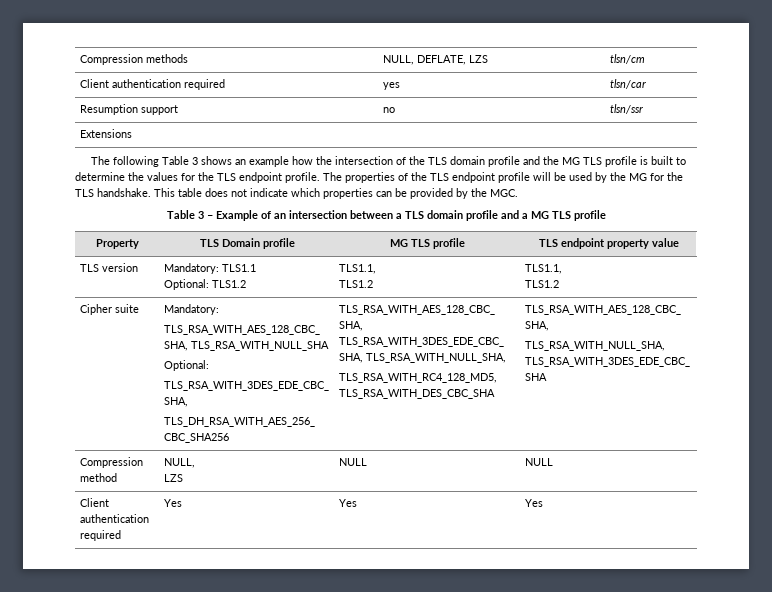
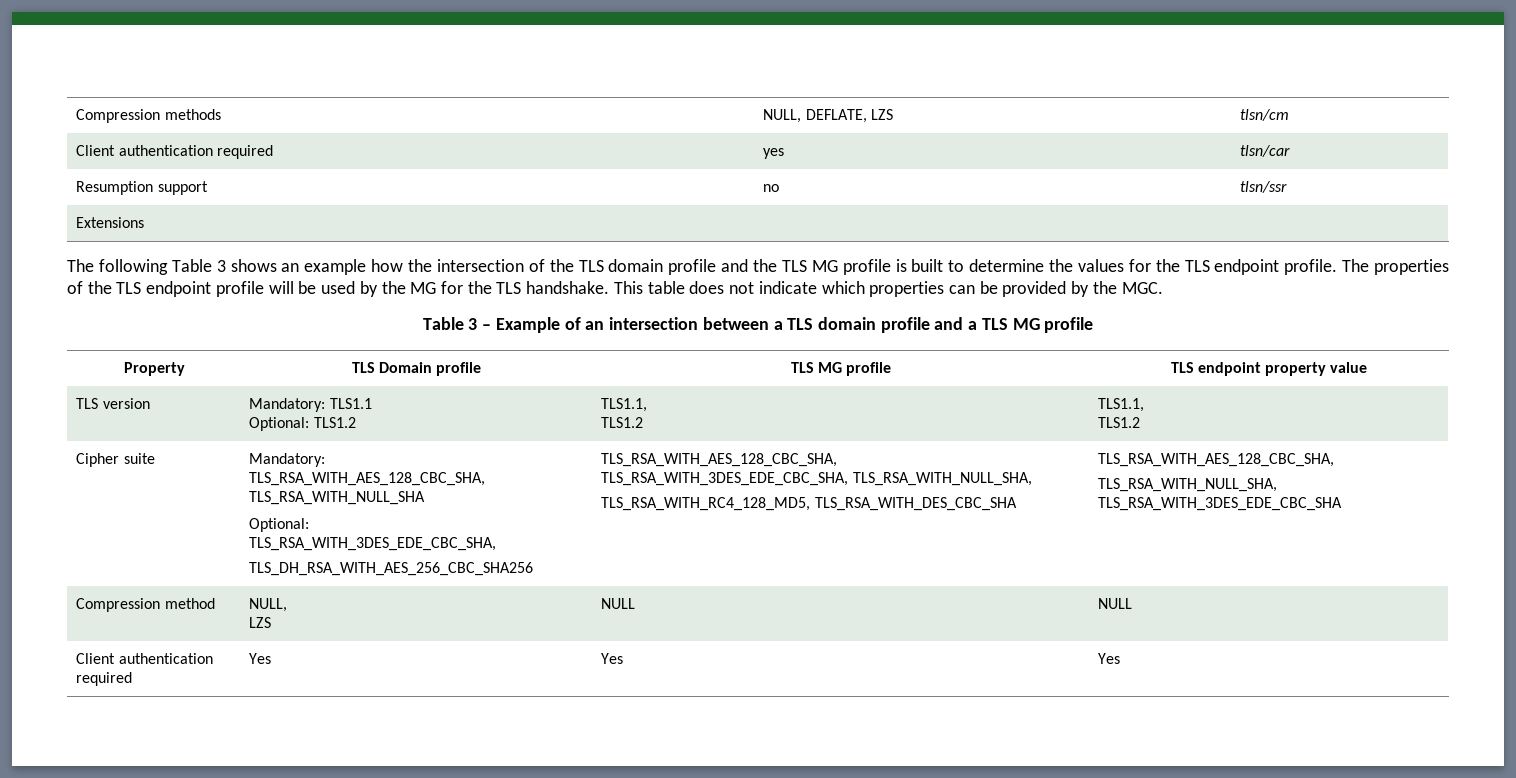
- The following Table 3 shows an example how the intersection of the TLS domain profile and the MG TLS profile is built to determine the values for the TLS endpoint profile.
+ The following Table 3 shows an example how the intersection of the TLS domain profile and the TLS MG profile is built to determine the values for the TLS endpoint profile.
- Table 3 – Example of an intersection between a TLS domain profile and a MG TLS profile
+ Table 3 – Example of an intersection between a TLS domain profile and a TLS MG profile
- Property | TLS Domain profile | MG TLS profile | TLS endpoint property value
+ Property | TLS Domain profile | TLS MG profile | TLS endpoint property value

